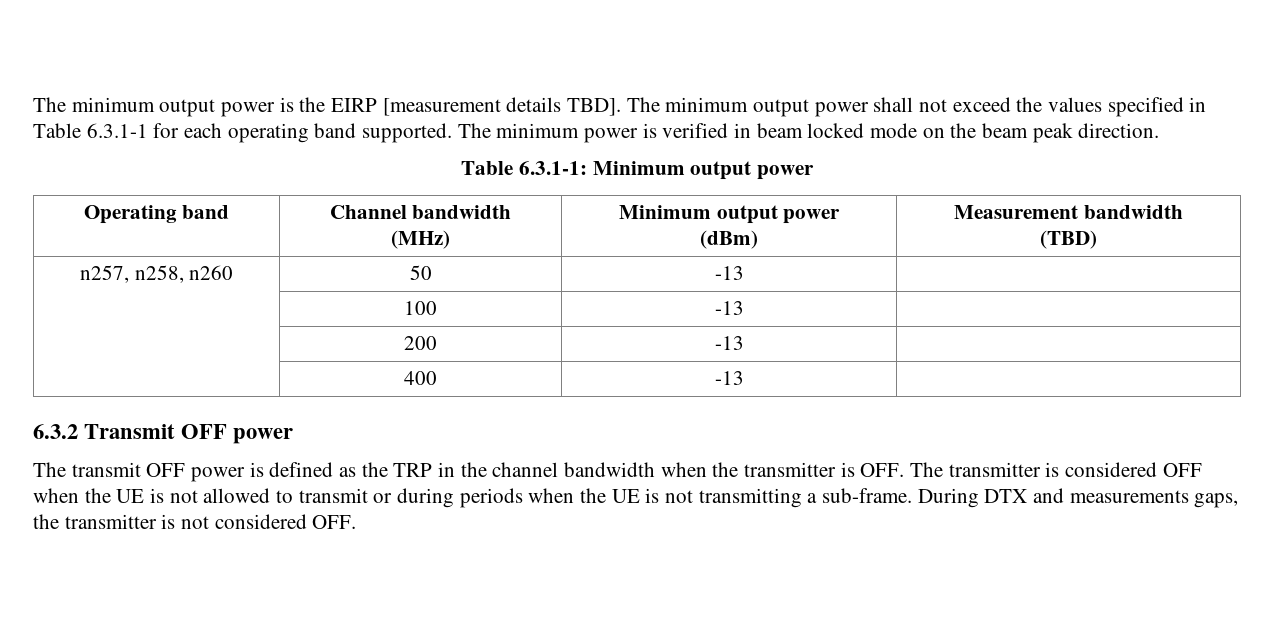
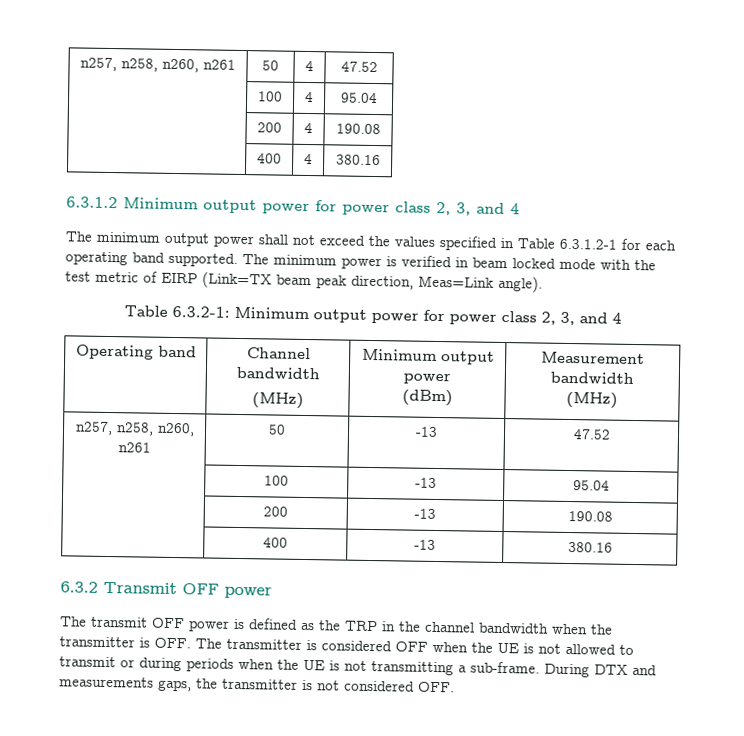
- The minimum output power is the EIRP [measurement details TBD]. The minimum output power shall not exceed the values specified in Table 6.3.1-1 for each operating band supported.
+ n257, n258, n260, n261 | 50 | 4 | 47.52
+ | 100 | 4 | 95.04
+ | 200 | 4 | 190.08
+ | 400 | 4 | 380.16
+ 6.3.1.2 Minimum output power for power class 2, 3, and 4
+ The minimum output power shall not exceed the values specified in Table 6.3.1.2-1 for each operating band supported.
- The minimum power is verified in beam locked mode on the beam peak direction.
- Table 6.3.1-1: Minimum output power
+ The minimum power is verified in beam locked mode with the test metric of EIRP (Link=TX beam peak direction, Meas=Link angle).
+ Table 6.3.2-1: Minimum output power for power class 2, 3, and 4
  Operating band | Channel bandwidth
  (MHz) | Minimum output power
  (dBm) | Measurement bandwidth
- (TBD)
- n257, n258, n260 | 50 | -13 |
+ (MHz)
+ n257, n258, n260, n261 | 50 | -13 | 47.52
- | 100 | -13 |
+ | 100 | -13 | 95.04
- | 200 | -13 |
+ | 200 | -13 | 190.08
- | 400 | -13 |
+ | 400 | -13 | 380.16

